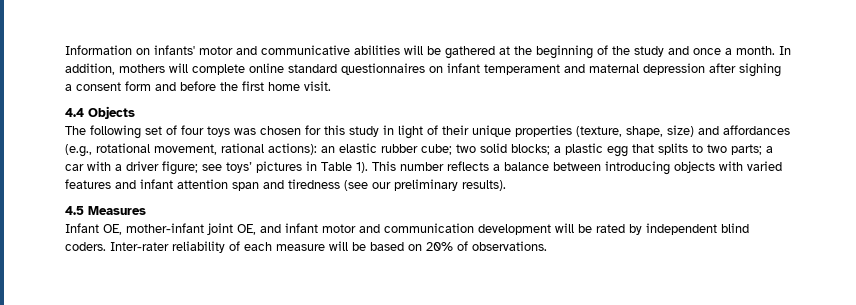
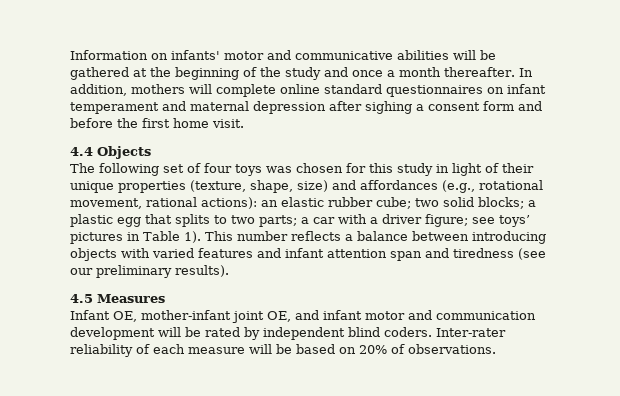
- Information on infants' motor and communicative abilities will be gathered at the beginning of the study and once a month.
+ Information on infants' motor and communicative abilities will be gathered at the beginning of the study and once a month thereafter.

